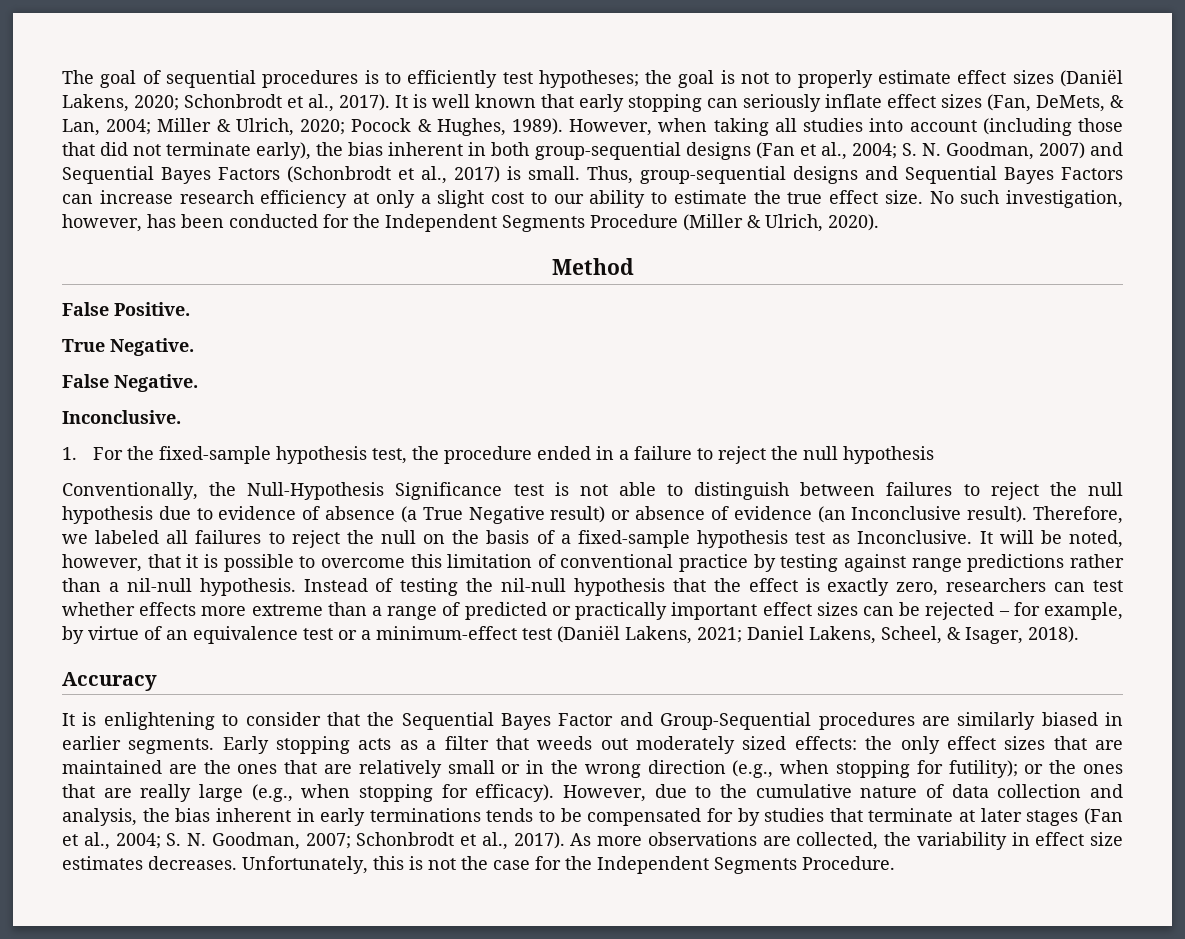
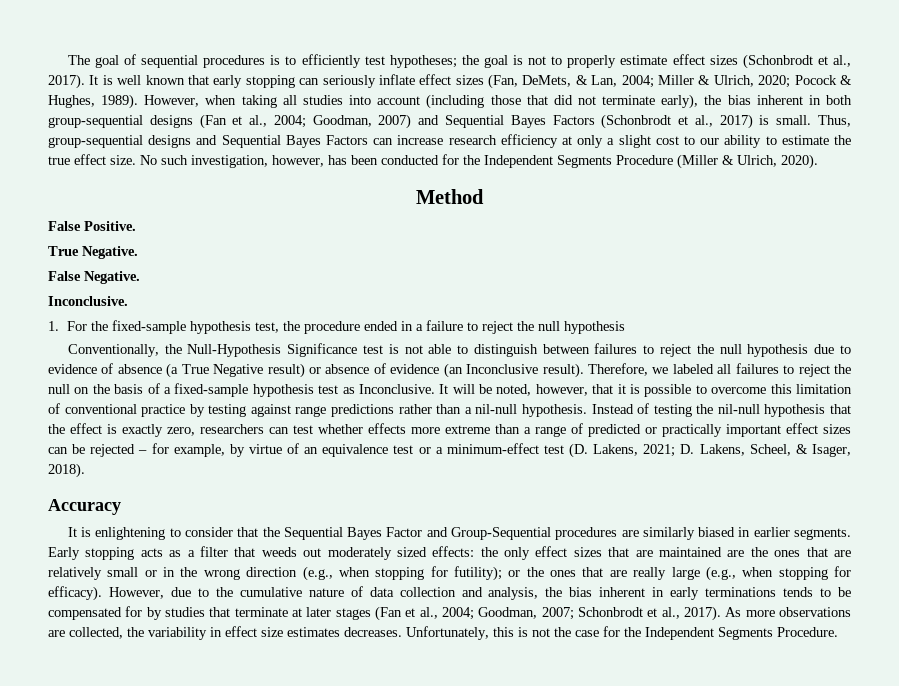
- The goal of sequential procedures is to efficiently test hypotheses; the goal is not to properly estimate effect sizes (Daniël Lakens, 2020; Schonbrodt et al., 2017).
+ The goal of sequential procedures is to efficiently test hypotheses; the goal is not to properly estimate effect sizes (Schonbrodt et al., 2017).
- However, when taking all studies into account (including those that did not terminate early), the bias inherent in both group-sequential designs (Fan et al., 2004; S. N. Goodman, 2007) and Sequential Bayes Factors (Schonbrodt et al., 2017) is small.
+ However, when taking all studies into account (including those that did not terminate early), the bias inherent in both group-sequential designs (Fan et al., 2004; Goodman, 2007) and Sequential Bayes Factors (Schonbrodt et al., 2017) is small.
- Instead of testing the nil-null hypothesis that the effect is exactly zero, researchers can test whether effects more extreme than a range of predicted or practically important effect sizes can be rejected – for example, by virtue of an equivalence test or a minimum-effect test (Daniël Lakens, 2021; Daniel Lakens, Scheel, & Isager, 2018).
+ Instead of testing the nil-null hypothesis that the effect is exactly zero, researchers can test whether effects more extreme than a range of predicted or practically important effect sizes can be rejected – for example, by virtue of an equivalence test or a minimum-effect test (D. Lakens, 2021; D. Lakens, Scheel, & Isager, 2018).
- However, due to the cumulative nature of data collection and analysis, the bias inherent in early terminations tends to be compensated for by studies that terminate at later stages (Fan et al., 2004; S. N. Goodman, 2007; Schonbrodt et al., 2017).
+ However, due to the cumulative nature of data collection and analysis, the bias inherent in early terminations tends to be compensated for by studies that terminate at later stages (Fan et al., 2004; Goodman, 2007; Schonbrodt et al., 2017).

